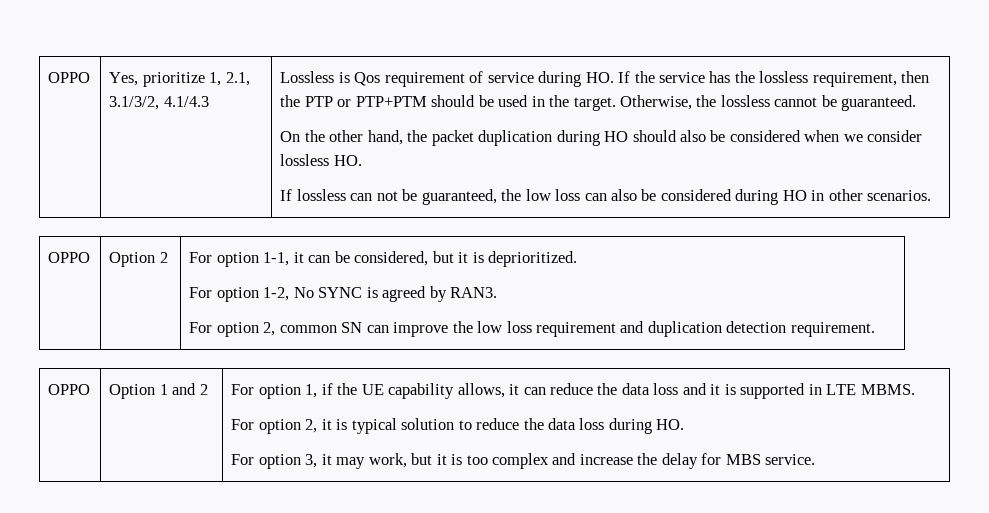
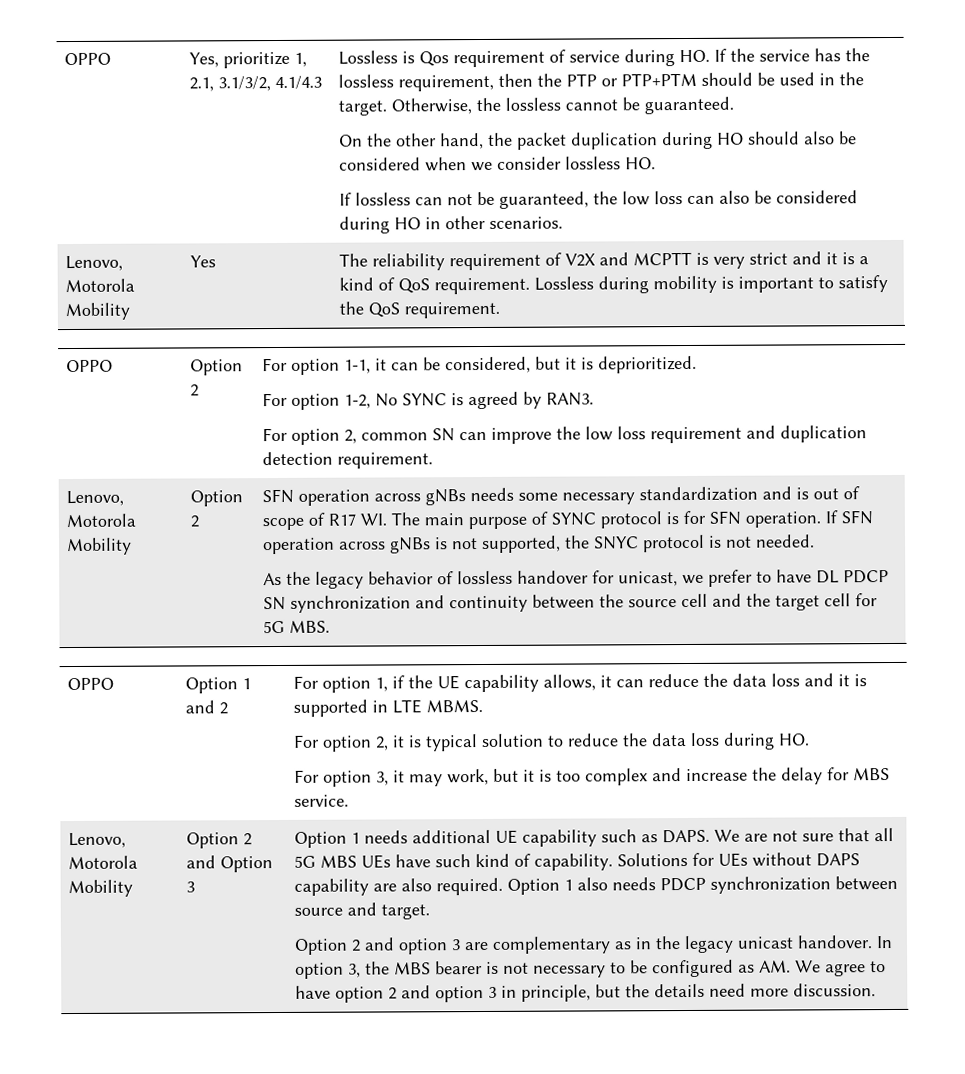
+ Lenovo, Motorola Mobility | Yes | The reliability requirement of V2X and MCPTT is very strict and it is a kind of QoS requirement. Lossless during mobility is important to satisfy the QoS requirement.
+ Lenovo, Motorola Mobility | Option 2 | SFN operation across gNBs needs some necessary standardization and is out of scope of R17 WI. The main purpose of SYNC protocol is for SFN operation. If SFN operation across gNBs is not supported, the SNYC protocol is not needed.
+ As the legacy behavior of lossless handover for unicast, we prefer to have DL PDCP SN synchronization and continuity between the source cell and the target cell for 5G MBS.
+ Lenovo, Motorola Mobility | Option 2 and Option 3 | Option 1 needs additional UE capability such as DAPS. We are not sure that all 5G MBS UEs have such kind of capability. Solutions for UEs without DAPS capability are also required. Option 1 also needs PDCP synchronization between source and target.
+ Option 2 and option 3 are complementary as in the legacy unicast handover. In option 3, the MBS bearer is not necessary to be configured as AM. We agree to have option 2 and option 3 in principle, but the details need more discussion.

